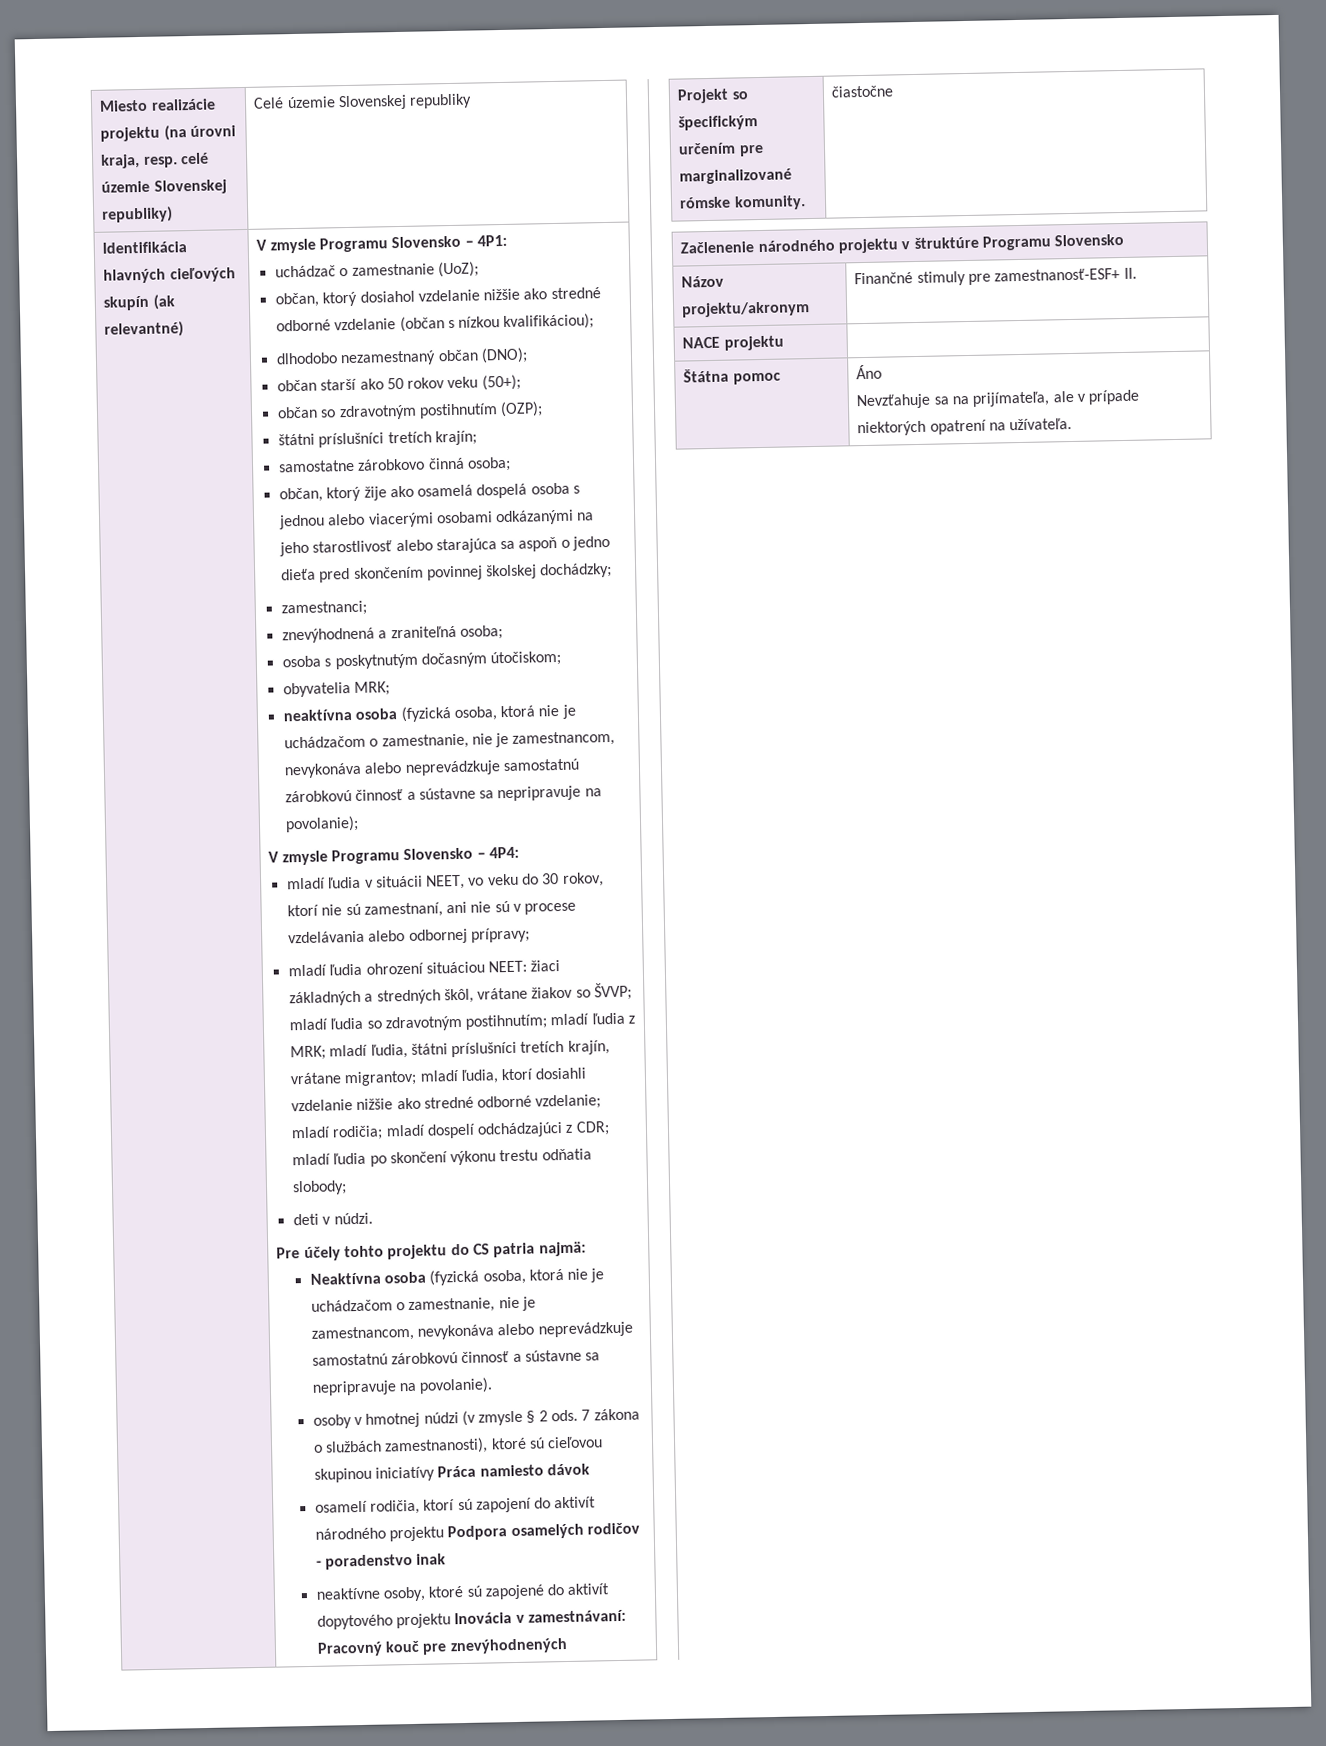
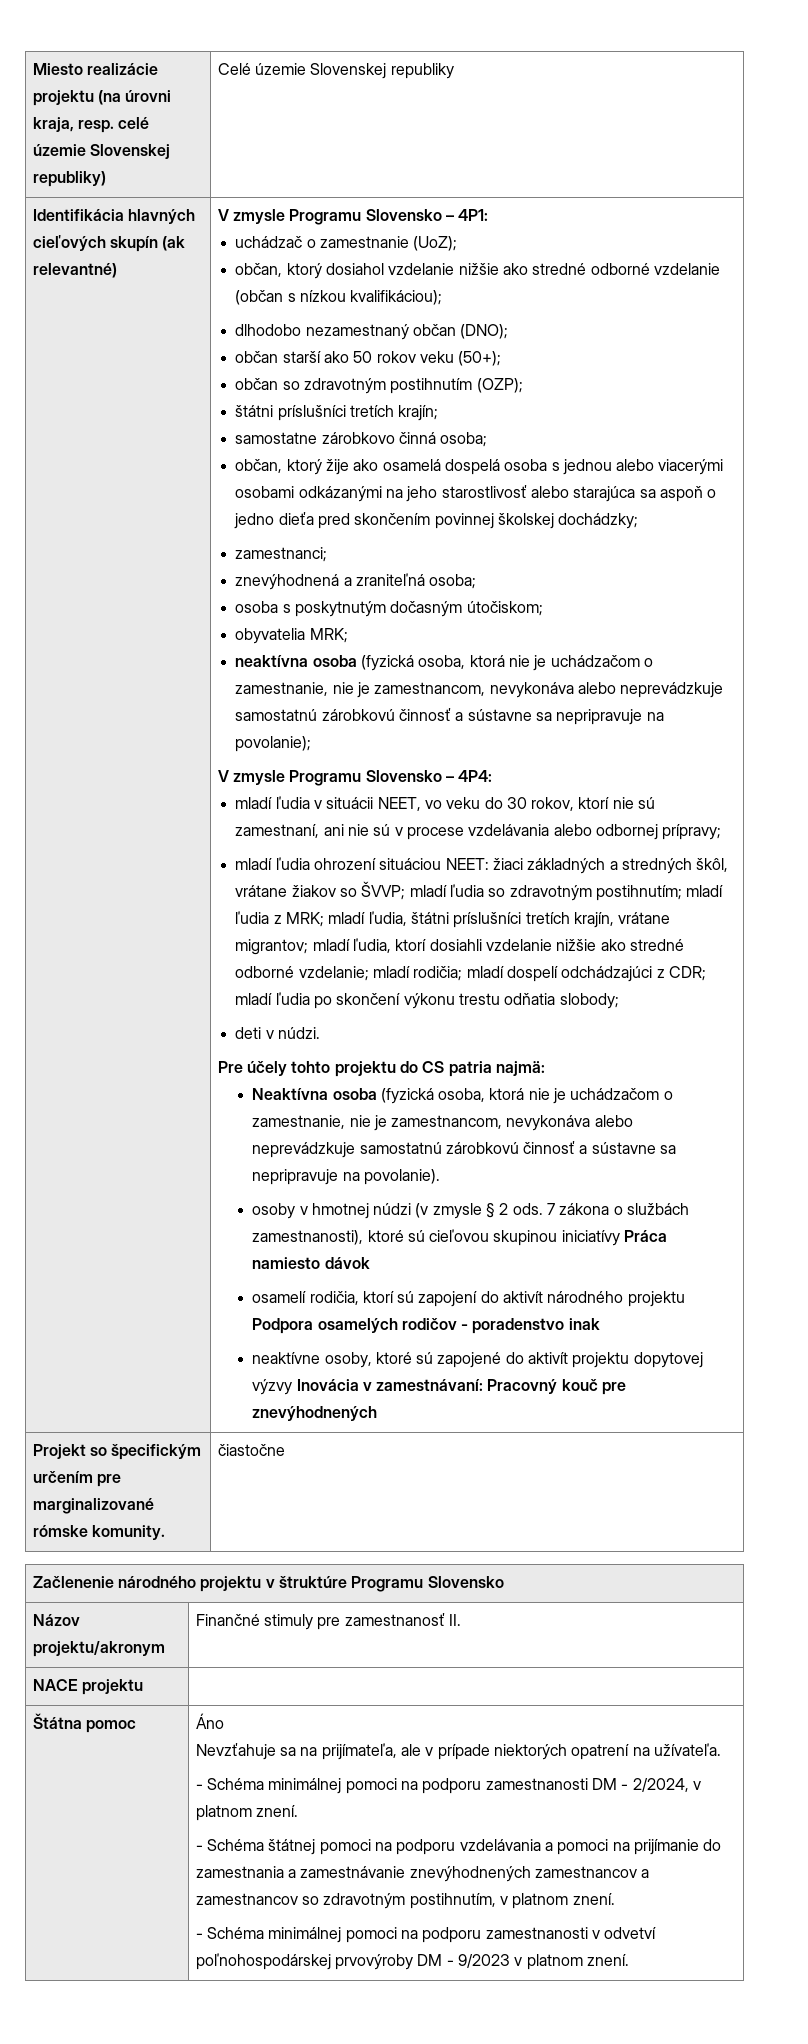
- neaktívne osoby, ktoré sú zapojené do aktivít dopytového projektu Inovácia v zamestnávaní: Pracovný kouč pre znevýhodnených
+ neaktívne osoby, ktoré sú zapojené do aktivít projektu dopytovej výzvy Inovácia v zamestnávaní: Pracovný kouč pre znevýhodnených
- Názov projektu/akronym | Finančné stimuly pre zamestnanosť-ESF+ II.
+ Názov projektu/akronym | Finančné stimuly pre zamestnanosť II.
+ - Schéma minimálnej pomoci na podporu zamestnanosti DM - 2/2024, v platnom znení.
+ - Schéma štátnej pomoci na podporu vzdelávania a pomoci na prijímanie do zamestnania a zamestnávanie znevýhodnených zamestnancov a zamestnancov so zdravotným postihnutím, v platnom znení.
+ - Schéma minimálnej pomoci na podporu zamestnanosti v odvetví poľnohospodárskej prvovýroby DM - 9/2023 v platnom znení.

